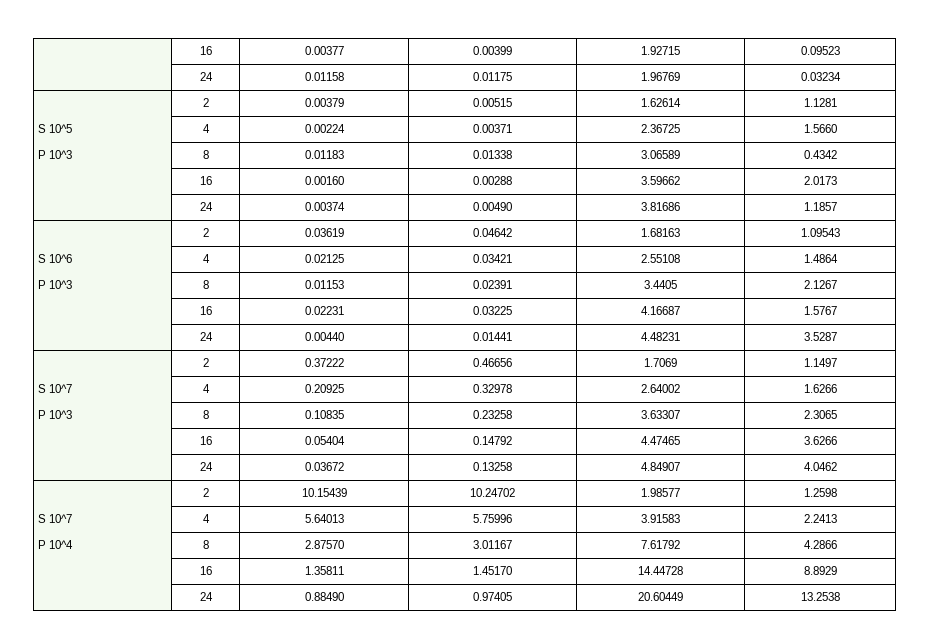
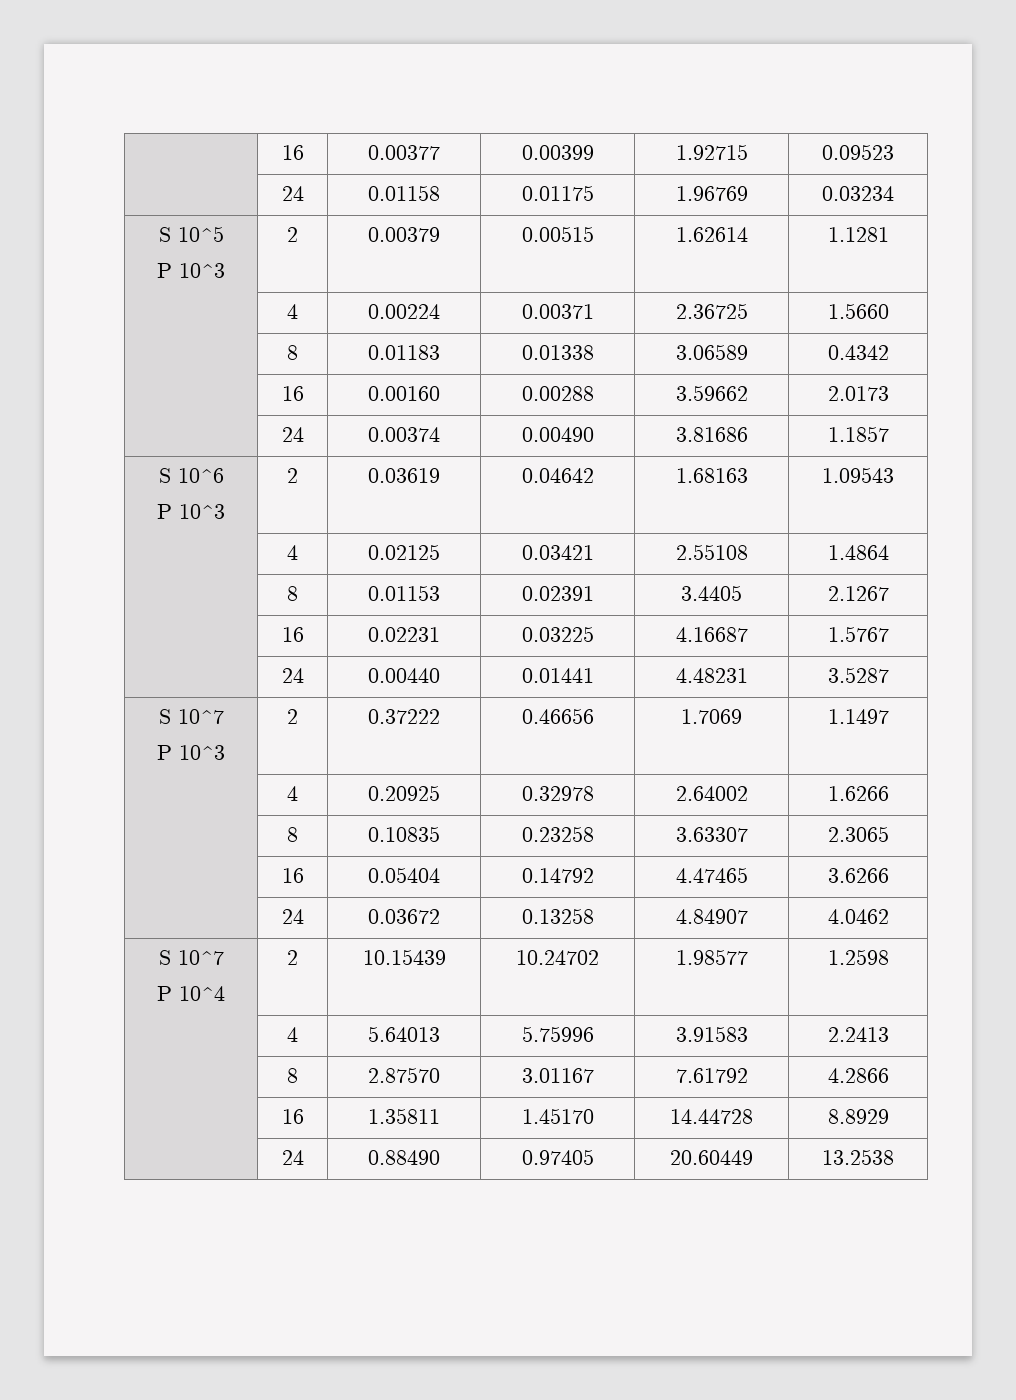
- | 2 | 0.00379 | 0.00515 | 1.62614 | 1.1281
+ S 10^5
+ P 10^3 | 2 | 0.00379 | 0.00515 | 1.62614 | 1.1281
- S 10^5 | 4 | 0.00224 | 0.00371 | 2.36725 | 1.5660
+ | 4 | 0.00224 | 0.00371 | 2.36725 | 1.5660
- P 10^3 | 8 | 0.01183 | 0.01338 | 3.06589 | 0.4342
+ | 8 | 0.01183 | 0.01338 | 3.06589 | 0.4342
- | 2 | 0.03619 | 0.04642 | 1.68163 | 1.09543
+ S 10^6
+ P 10^3 | 2 | 0.03619 | 0.04642 | 1.68163 | 1.09543
- S 10^6 | 4 | 0.02125 | 0.03421 | 2.55108 | 1.4864
+ | 4 | 0.02125 | 0.03421 | 2.55108 | 1.4864
- P 10^3 | 8 | 0.01153 | 0.02391 | 3.4405 | 2.1267
+ | 8 | 0.01153 | 0.02391 | 3.4405 | 2.1267
  | 24 | 0.00440 | 0.01441 | 4.48231 | 3.5287
- | 2 | 0.37222 | 0.46656 | 1.7069 | 1.1497
+ S 10^7
+ P 10^3 | 2 | 0.37222 | 0.46656 | 1.7069 | 1.1497
- S 10^7 | 4 | 0.20925 | 0.32978 | 2.64002 | 1.6266
+ | 4 | 0.20925 | 0.32978 | 2.64002 | 1.6266
- P 10^3 | 8 | 0.10835 | 0.23258 | 3.63307 | 2.3065
+ | 8 | 0.10835 | 0.23258 | 3.63307 | 2.3065
  | 24 | 0.03672 | 0.13258 | 4.84907 | 4.0462
- | 2 | 10.15439 | 10.24702 | 1.98577 | 1.2598
+ S 10^7
+ P 10^4 | 2 | 10.15439 | 10.24702 | 1.98577 | 1.2598
- S 10^7 | 4 | 5.64013 | 5.75996 | 3.91583 | 2.2413
+ | 4 | 5.64013 | 5.75996 | 3.91583 | 2.2413
- P 10^4 | 8 | 2.87570 | 3.01167 | 7.61792 | 4.2866
+ | 8 | 2.87570 | 3.01167 | 7.61792 | 4.2866

